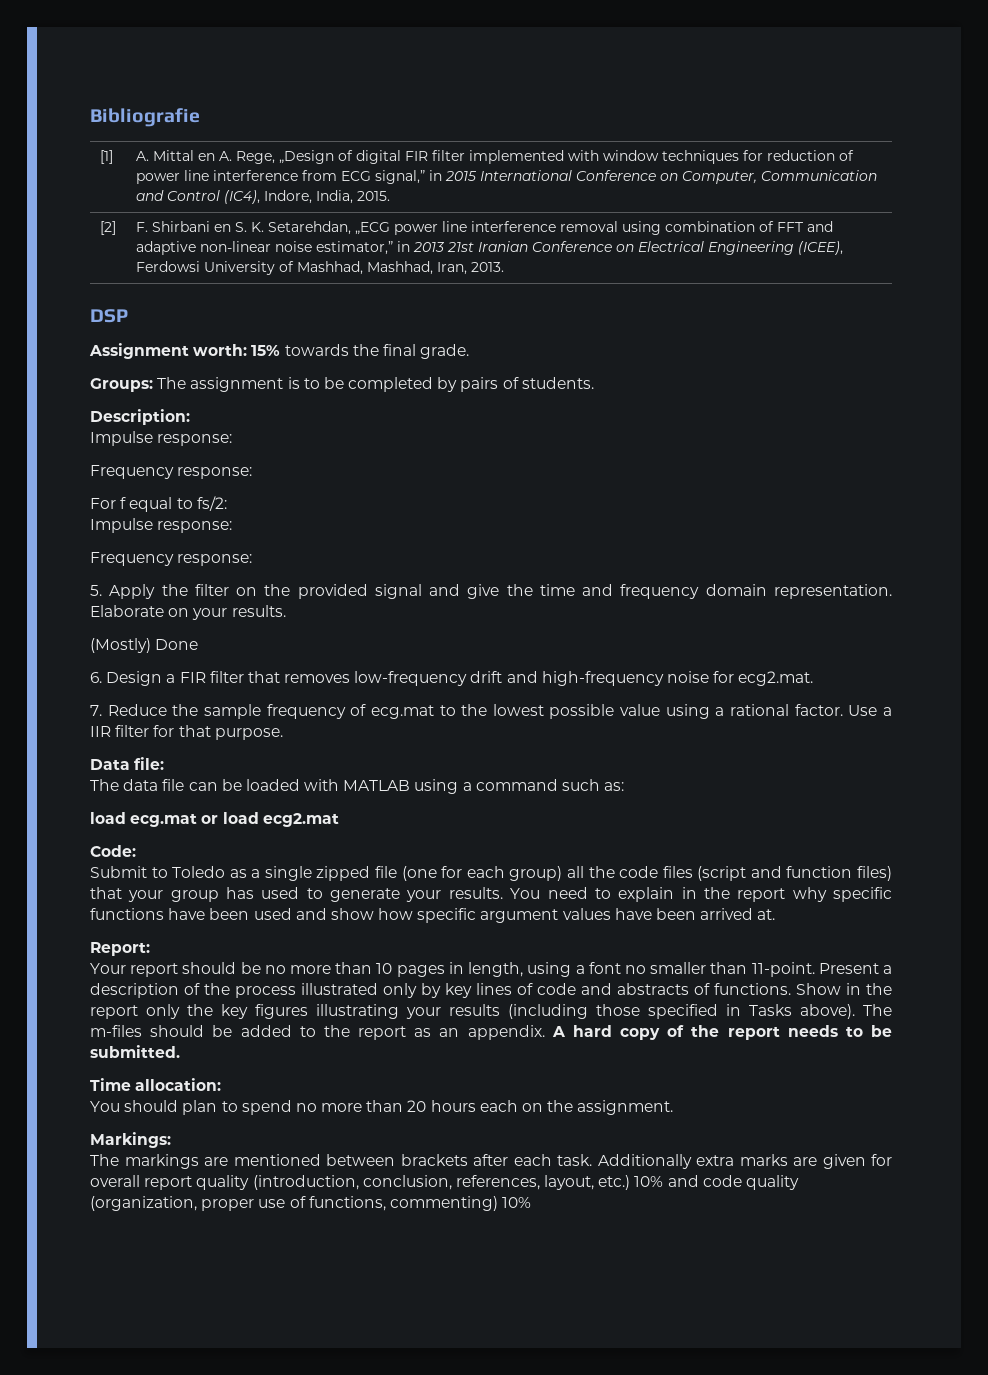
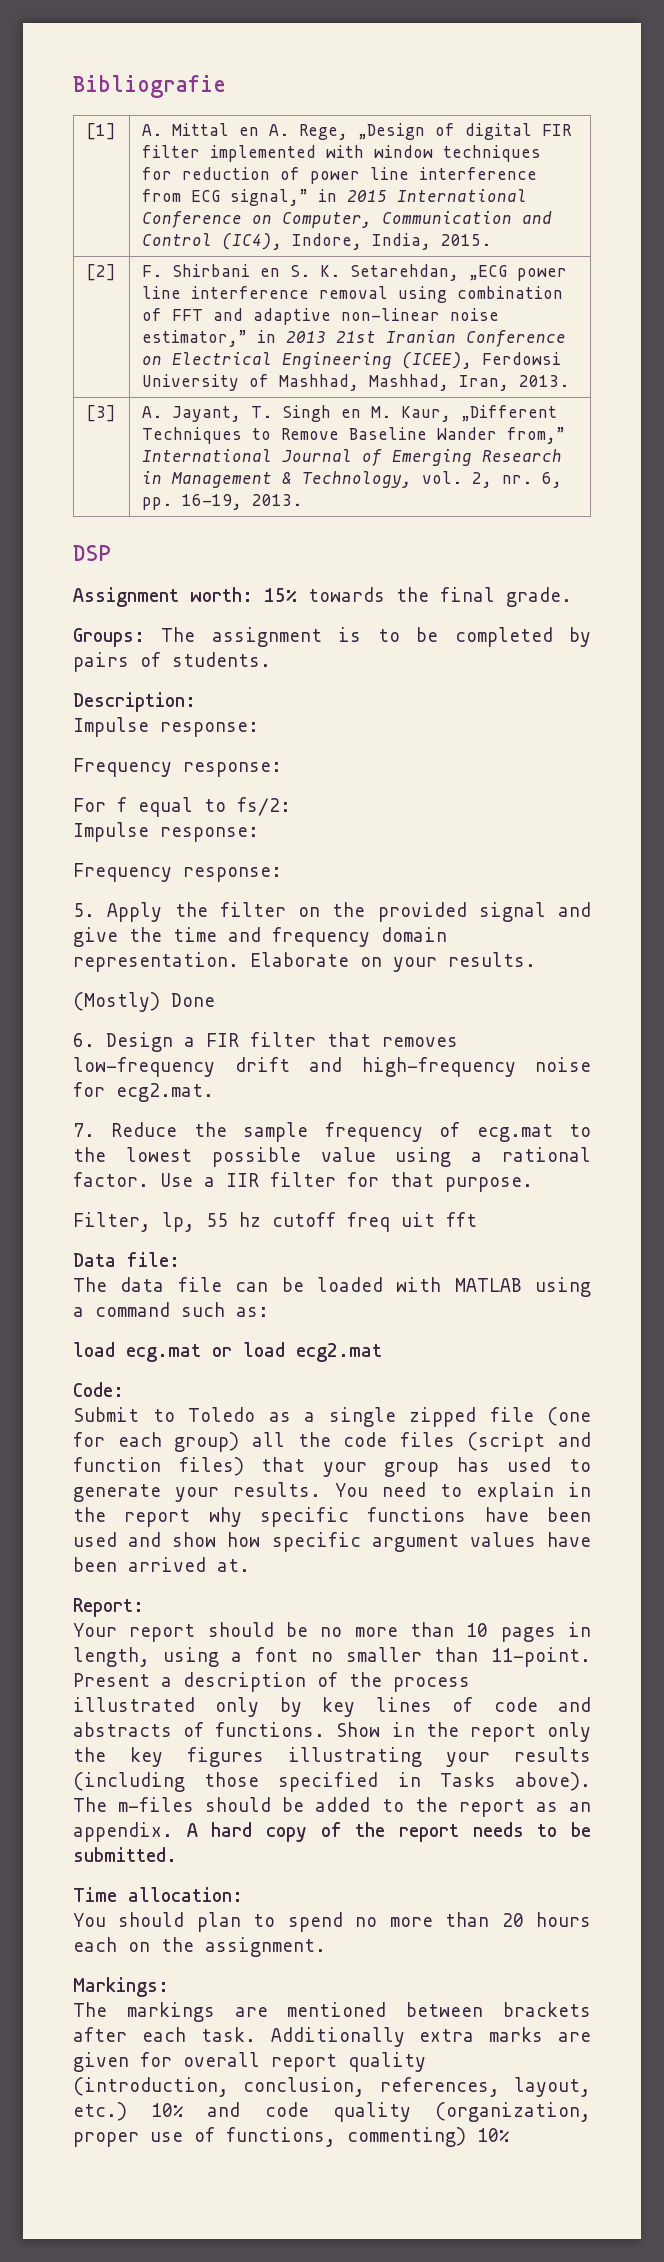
+ [3] | A. Jayant, T. Singh en M. Kaur, „Different Techniques to Remove Baseline Wander from,” International Journal of Emerging Research in Management & Technology, vol. 2, nr. 6, pp. 16-19, 2013.
+ Filter, lp, 55 hz cutoff freq uit fft

